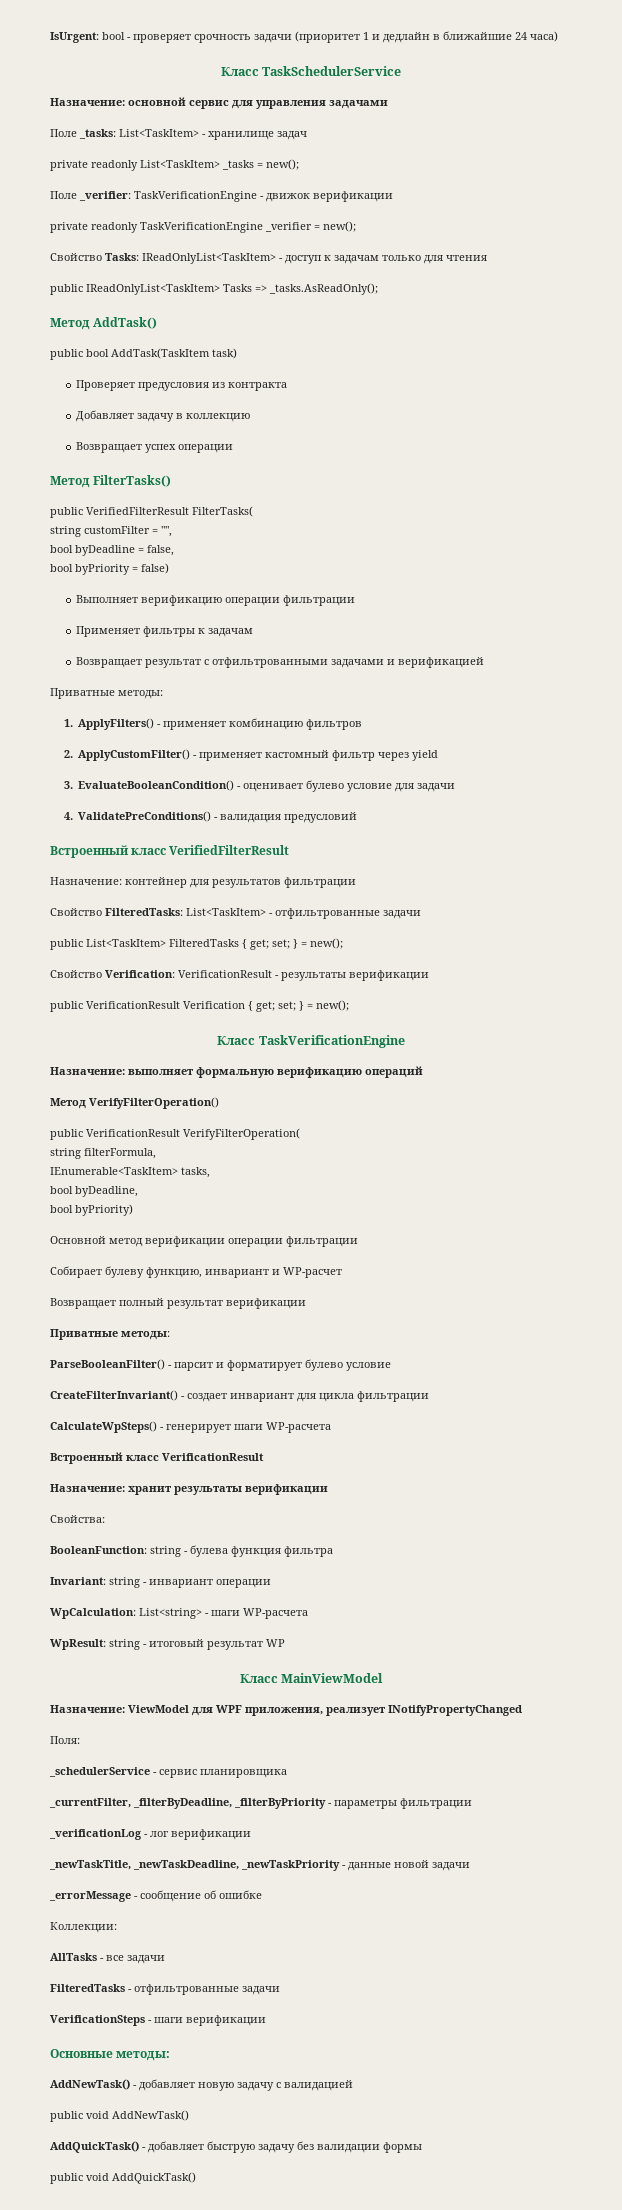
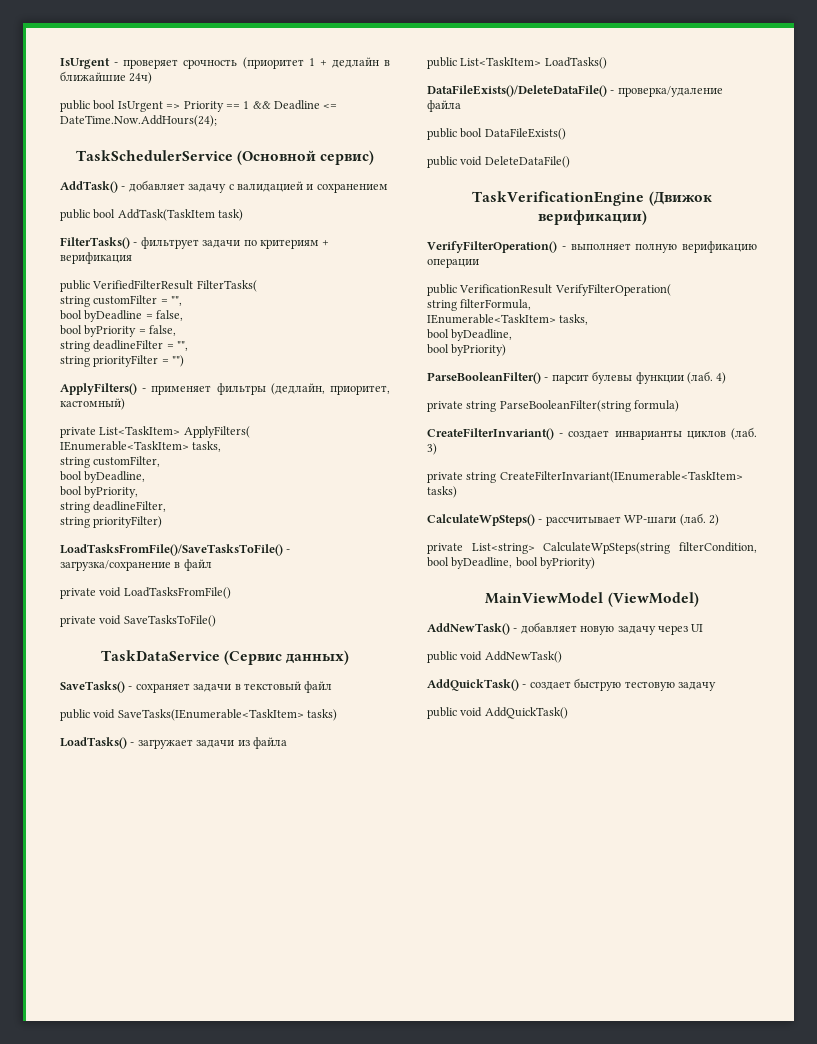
- IsUrgent: bool - проверяет срочность задачи (приоритет 1 и дедлайн в ближайшие 24 часа)
- Класс TaskSchedulerService
- Назначение: основной сервис для управления задачами
- Поле _tasks: List<TaskItem> - хранилище задач
- private readonly List<TaskItem> _tasks = new();
- Поле _verifier: TaskVerificationEngine - движок верификации
- private readonly TaskVerificationEngine _verifier = new();
- Свойство Tasks: IReadOnlyList<TaskItem> - доступ к задачам только для чтения
- public IReadOnlyList<TaskItem> Tasks => _tasks.AsReadOnly();
- Метод AddTask()
+ IsUrgent - проверяет срочность (приоритет 1 + дедлайн в ближайшие 24ч)
+ public bool IsUrgent => Priority == 1 && Deadline <= DateTime.Now.AddHours(24);
+ TaskSchedulerService (Основной сервис)
+ AddTask() - добавляет задачу с валидацией и сохранением
  public bool AddTask(TaskItem task)
- Проверяет предусловия из контракта
- Добавляет задачу в коллекцию
- Возвращает успех операции
- Метод FilterTasks()
+ FilterTasks() - фильтрует задачи по критериям + верификация
- bool byPriority = false)
- Выполняет верификацию операции фильтрации
- Применяет фильтры к задачам
- Возвращает результат с отфильтрованными задачами и верификацией
- Приватные методы:
- 1. ApplyFilters() - применяет комбинацию фильтров
- 2. ApplyCustomFilter() - применяет кастомный фильтр через yield
- 3. EvaluateBooleanCondition() - оценивает булево условие для задачи
- 4. ValidatePreConditions() - валидация предусловий
- Встроенный класс VerifiedFilterResult
- Назначение: контейнер для результатов фильтрации
- Свойство FilteredTasks: List<TaskItem> - отфильтрованные задачи
+ bool byPriority = false,
+ string deadlineFilter = "",
+ string priorityFilter = "")
+ ApplyFilters() - применяет фильтры (дедлайн, приоритет, кастомный)
+ private List<TaskItem> ApplyFilters(
+ IEnumerable<TaskItem> tasks,
+ string customFilter,
+ bool byDeadline,
+ bool byPriority,
+ string deadlineFilter,
+ string priorityFilter)
+ LoadTasksFromFile()/SaveTasksToFile() - загрузка/сохранение в файл
+ private void LoadTasksFromFile()
+ private void SaveTasksToFile()
+ TaskDataService (Сервис данных)
+ SaveTasks() - сохраняет задачи в текстовый файл
+ public void SaveTasks(IEnumerable<TaskItem> tasks)
+ LoadTasks() - загружает задачи из файла
- public List<TaskItem> FilteredTasks { get; set; } = new();
- Свойство Verification: VerificationResult - результаты верификации
- public VerificationResult Verification { get; set; } = new();
- Класс TaskVerificationEngine
- Назначение: выполняет формальную верификацию операций
- Метод VerifyFilterOperation()
+ public List<TaskItem> LoadTasks()
+ DataFileExists()/DeleteDataFile() - проверка/удаление файла
+ public bool DataFileExists()
+ public void DeleteDataFile()
+ TaskVerificationEngine (Движок верификации)
+ VerifyFilterOperation() - выполняет полную верификацию операции
- Основной метод верификации операции фильтрации
- Собирает булеву функцию, инвариант и WP-расчет
- Возвращает полный результат верификации
- Приватные методы:
- ParseBooleanFilter() - парсит и форматирует булево условие
- CreateFilterInvariant() - создает инвариант для цикла фильтрации
- CalculateWpSteps() - генерирует шаги WP-расчета
- Встроенный класс VerificationResult
- Назначение: хранит результаты верификации
- Свойства:
- BooleanFunction: string - булева функция фильтра
- Invariant: string - инвариант операции
- WpCalculation: List<string> - шаги WP-расчета
- WpResult: string - итоговый результат WP
- Класс MainViewModel
- Назначение: ViewModel для WPF приложения, реализует INotifyPropertyChanged
- Поля:
- _schedulerService - сервис планировщика
- _currentFilter, _filterByDeadline, _filterByPriority - параметры фильтрации
- _verificationLog - лог верификации
- _newTaskTitle, _newTaskDeadline, _newTaskPriority - данные новой задачи
- _errorMessage - сообщение об ошибке
- Коллекции:
- AllTasks - все задачи
- FilteredTasks - отфильтрованные задачи
- VerificationSteps - шаги верификации
- Основные методы:
+ ParseBooleanFilter() - парсит булевы функции (лаб. 4)
+ private string ParseBooleanFilter(string formula)
+ CreateFilterInvariant() - создает инварианты циклов (лаб. 3)
+ private string CreateFilterInvariant(IEnumerable<TaskItem> tasks)
+ CalculateWpSteps() - рассчитывает WP-шаги (лаб. 2)
+ private List<string> CalculateWpSteps(string filterCondition, bool byDeadline, bool byPriority)
+ MainViewModel (ViewModel)
- AddNewTask() - добавляет новую задачу с валидацией
+ AddNewTask() - добавляет новую задачу через UI
- AddQuickTask() - добавляет быструю задачу без валидации формы
+ AddQuickTask() - создает быструю тестовую задачу

